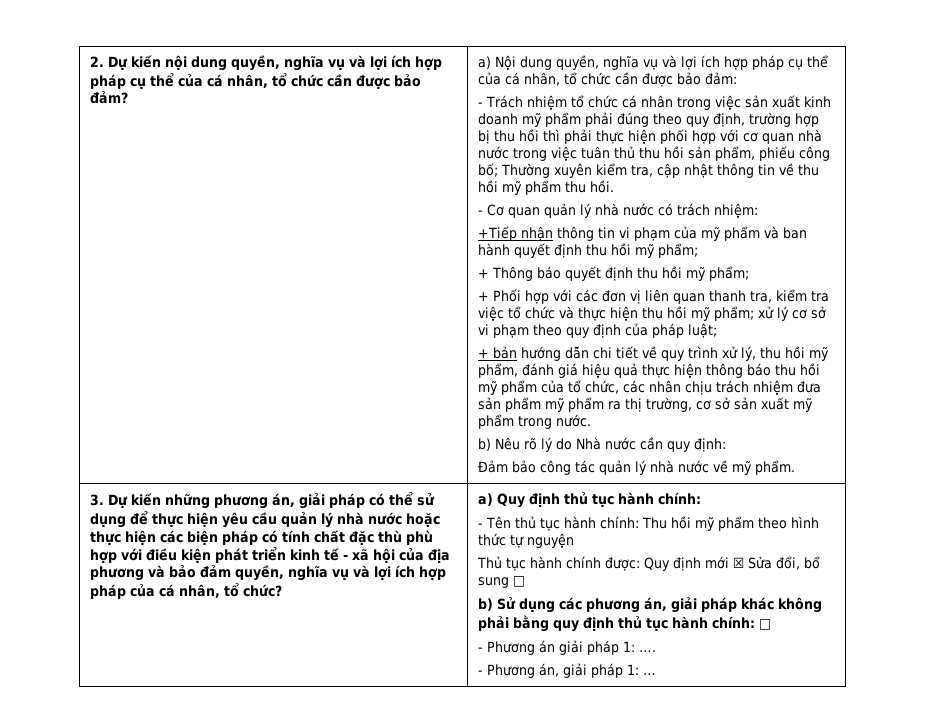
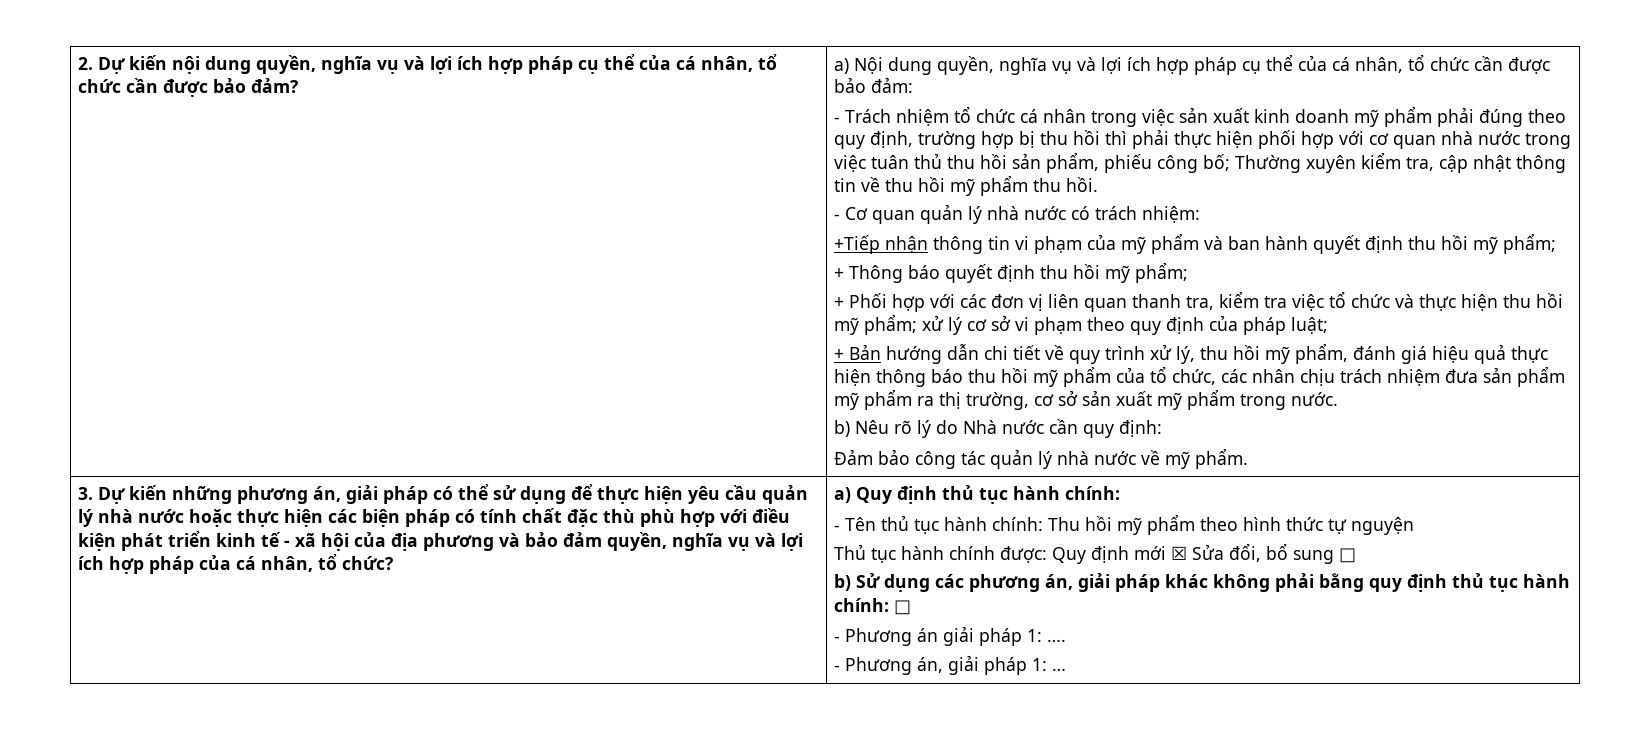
- + bản hướng dẫn chi tiết về quy trình xử lý, thu hồi mỹ phẩm, đánh giá hiệu quả thực hiện thông báo thu hồi mỹ phẩm của tổ chức, các nhân chịu trách nhiệm đưa sản phẩm mỹ phẩm ra thị trường, cơ sở sản xuất mỹ phẩm trong nước.
+ + Bản hướng dẫn chi tiết về quy trình xử lý, thu hồi mỹ phẩm, đánh giá hiệu quả thực hiện thông báo thu hồi mỹ phẩm của tổ chức, các nhân chịu trách nhiệm đưa sản phẩm mỹ phẩm ra thị trường, cơ sở sản xuất mỹ phẩm trong nước.

